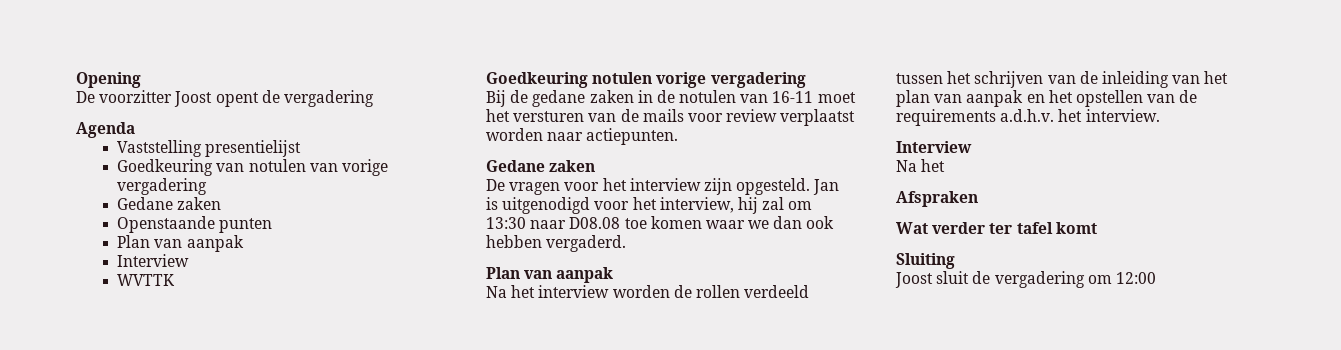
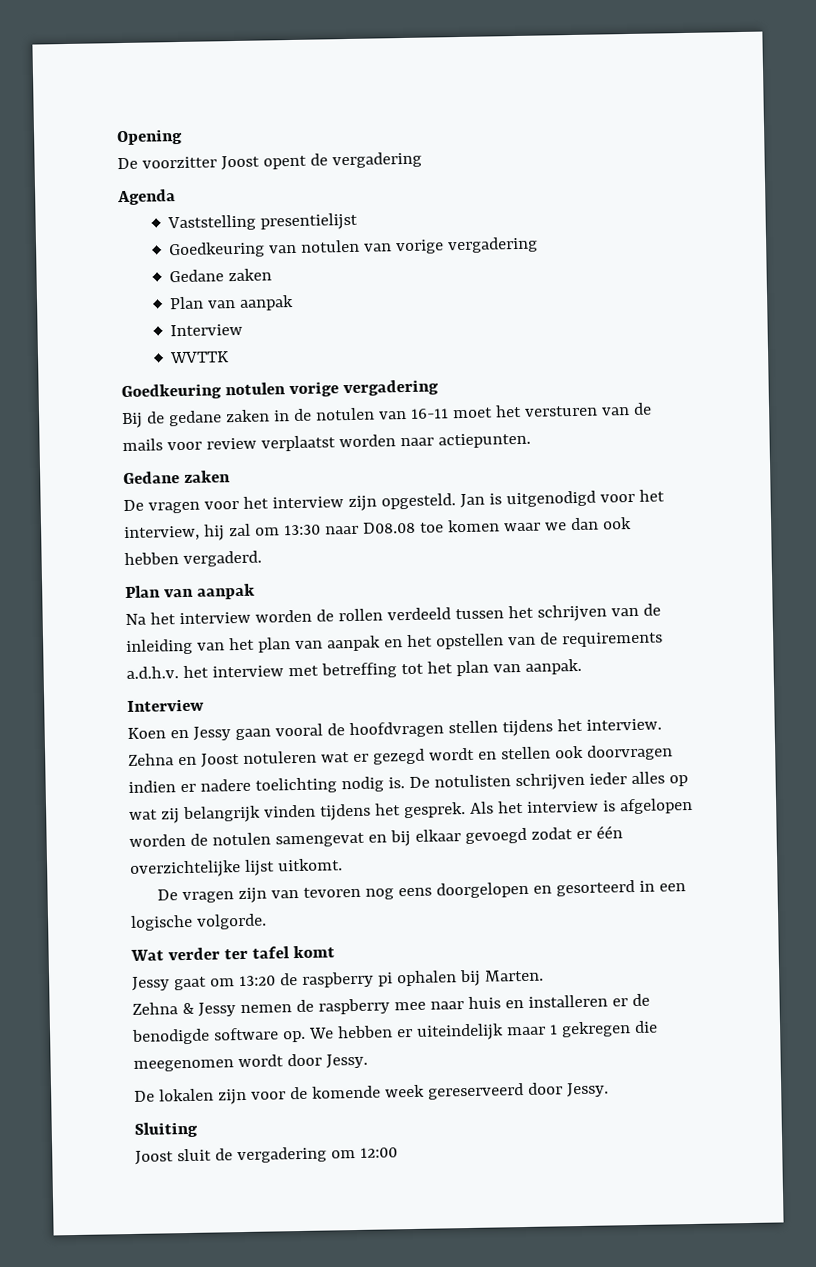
- Openstaande punten
- Na het interview worden de rollen verdeeld tussen het schrijven van de inleiding van het plan van aanpak en het opstellen van de requirements a.d.h.v. het interview.
+ Na het interview worden de rollen verdeeld tussen het schrijven van de inleiding van het plan van aanpak en het opstellen van de requirements a.d.h.v. het interview met betreffing tot het plan van aanpak.
  Interview
- Na het
- Afspraken
+ Koen en Jessy gaan vooral de hoofdvragen stellen tijdens het interview. Zehna en Joost notuleren wat er gezegd wordt en stellen ook doorvragen indien er nadere toelichting nodig is. De notulisten schrijven ieder alles op wat zij belangrijk vinden tijdens het gesprek. Als het interview is afgelopen worden de notulen samengevat en bij elkaar gevoegd zodat er één overzichtelijke lijst uitkomt.
+ De vragen zijn van tevoren nog eens doorgelopen en gesorteerd in een logische volgorde.
+ Jessy gaat om 13:20 de raspberry pi ophalen bij Marten.
+ Zehna & Jessy nemen de raspberry mee naar huis en installeren er de benodigde software op. We hebben er uiteindelijk maar 1 gekregen die meegenomen wordt door Jessy.
+ De lokalen zijn voor de komende week gereserveerd door Jessy.

